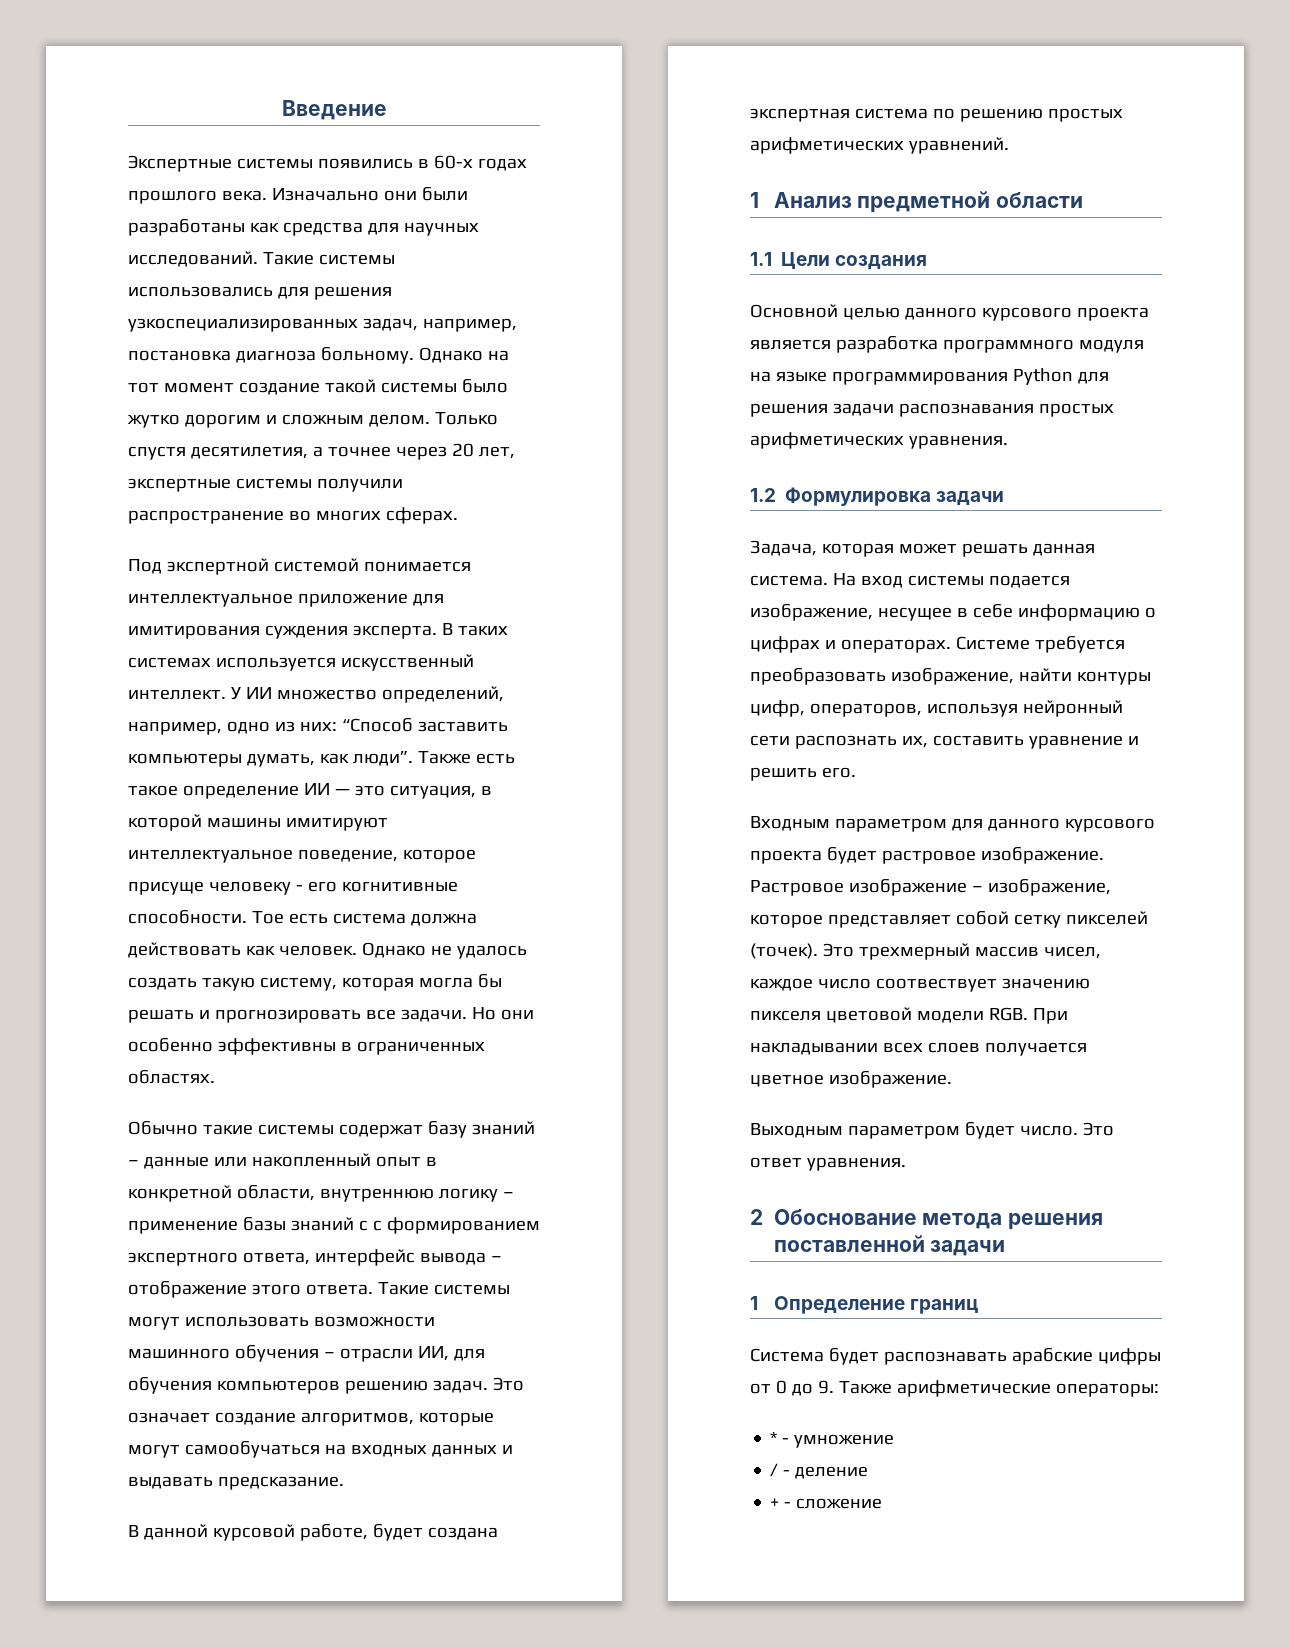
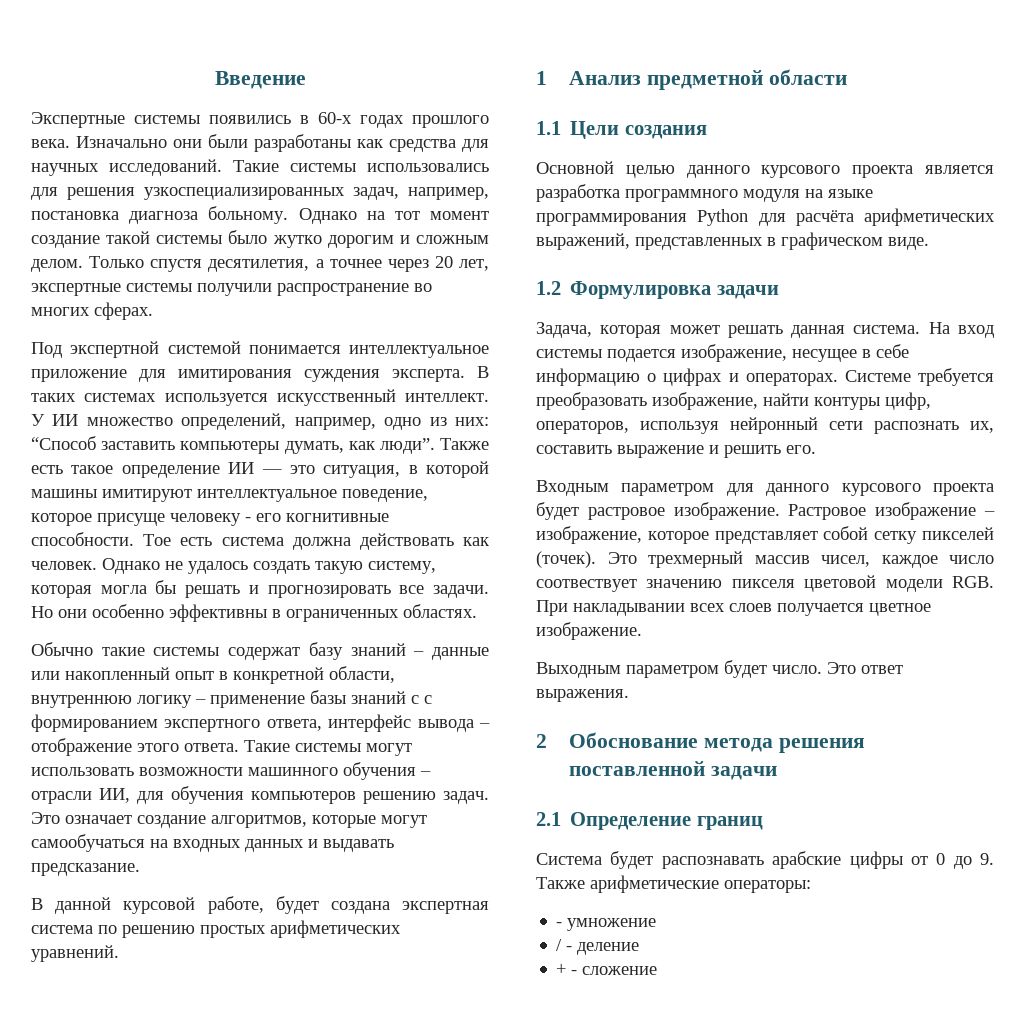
- Основной целью данного курсового проекта является разработка программного модуля на языке программирования Python для решения задачи распознавания простых арифметических уравнения.
+ Основной целью данного курсового проекта является разработка программного модуля на языке программирования Python для расчёта арифметических выражений, представленных в графическом виде.
- Системе требуется преобразовать изображение, найти контуры цифр, операторов, используя нейронный сети распознать их, составить уравнение и решить его.
+ Системе требуется преобразовать изображение, найти контуры цифр, операторов, используя нейронный сети распознать их, составить выражение и решить его.
- Это ответ уравнения.
+ Это ответ выражения.
- 1 Определение границ
+ 2.1 Определение границ
- * - умножение
+ - умножение

